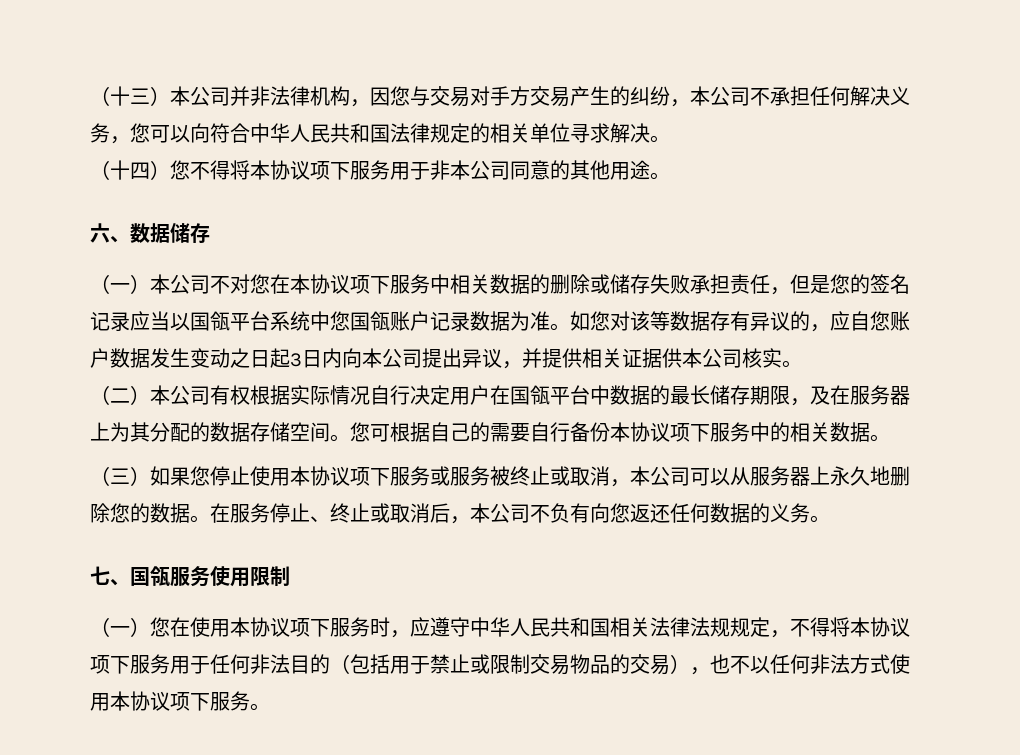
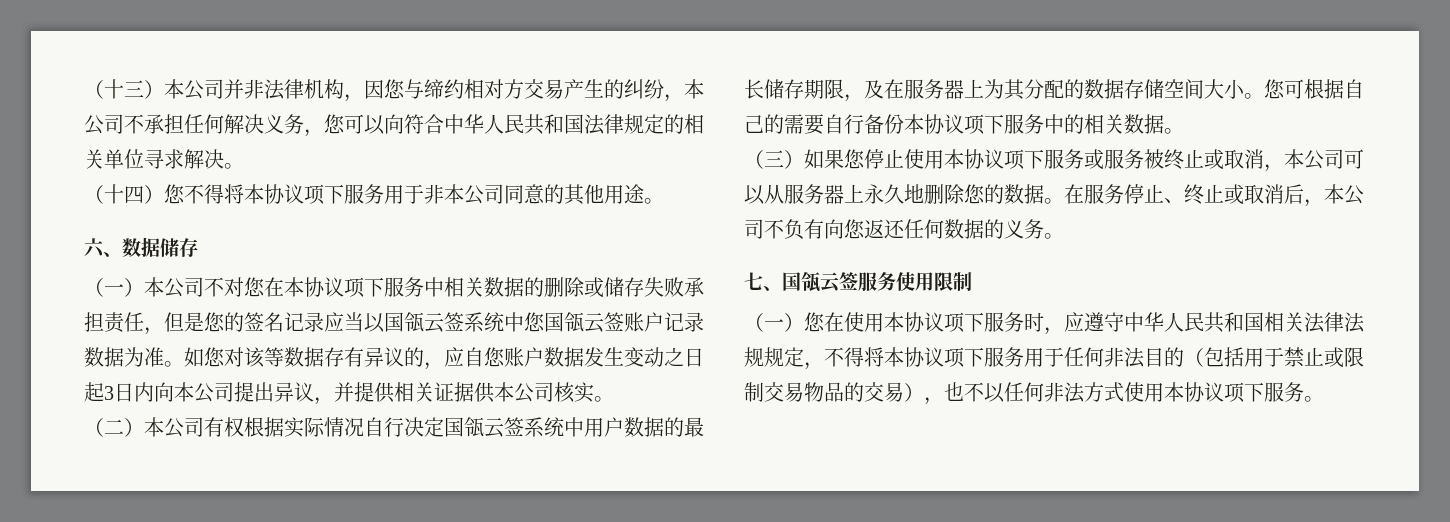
- （十三）本公司并非法律机构，因您与交易对手方交易产生的纠纷，本公司不承担任何解决义务，您可以向符合中华人民共和国法律规定的相关单位寻求解决。
+ （十三）本公司并非法律机构，因您与缔约相对方交易产生的纠纷，本公司不承担任何解决义务，您可以向符合中华人民共和国法律规定的相关单位寻求解决。
- （一）本公司不对您在本协议项下服务中相关数据的删除或储存失败承担责任，但是您的签名记录应当以国瓴平台系统中您国瓴账户记录数据为准。
+ （一）本公司不对您在本协议项下服务中相关数据的删除或储存失败承担责任，但是您的签名记录应当以国瓴云签系统中您国瓴云签账户记录数据为准。
- （二）本公司有权根据实际情况自行决定用户在国瓴平台中数据的最长储存期限，及在服务器上为其分配的数据存储空间。
+ （二）本公司有权根据实际情况自行决定国瓴云签系统中用户数据的最长储存期限，及在服务器上为其分配的数据存储空间大小。
- 七、国瓴服务使用限制
+ 七、国瓴云签服务使用限制

